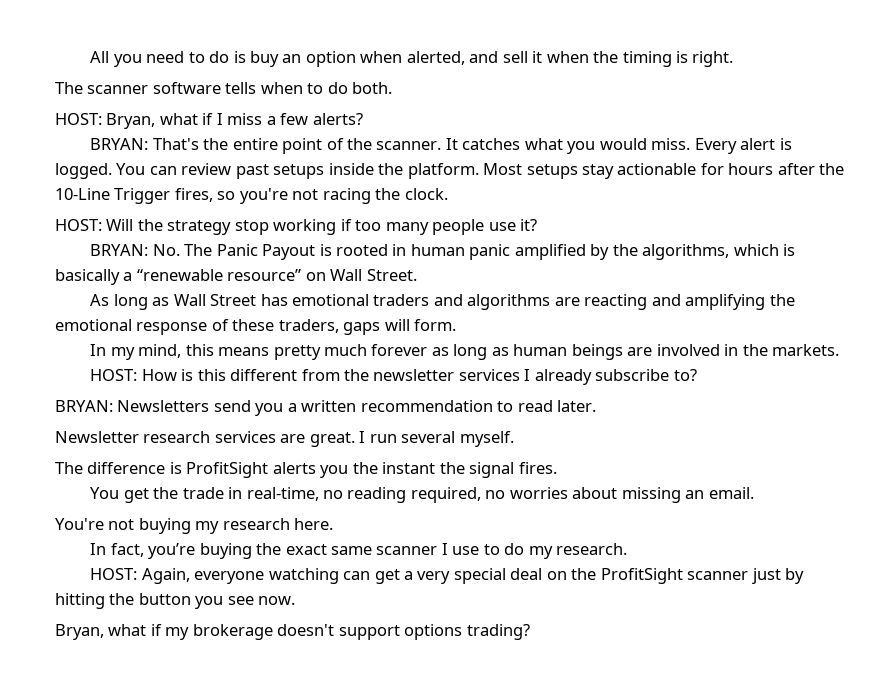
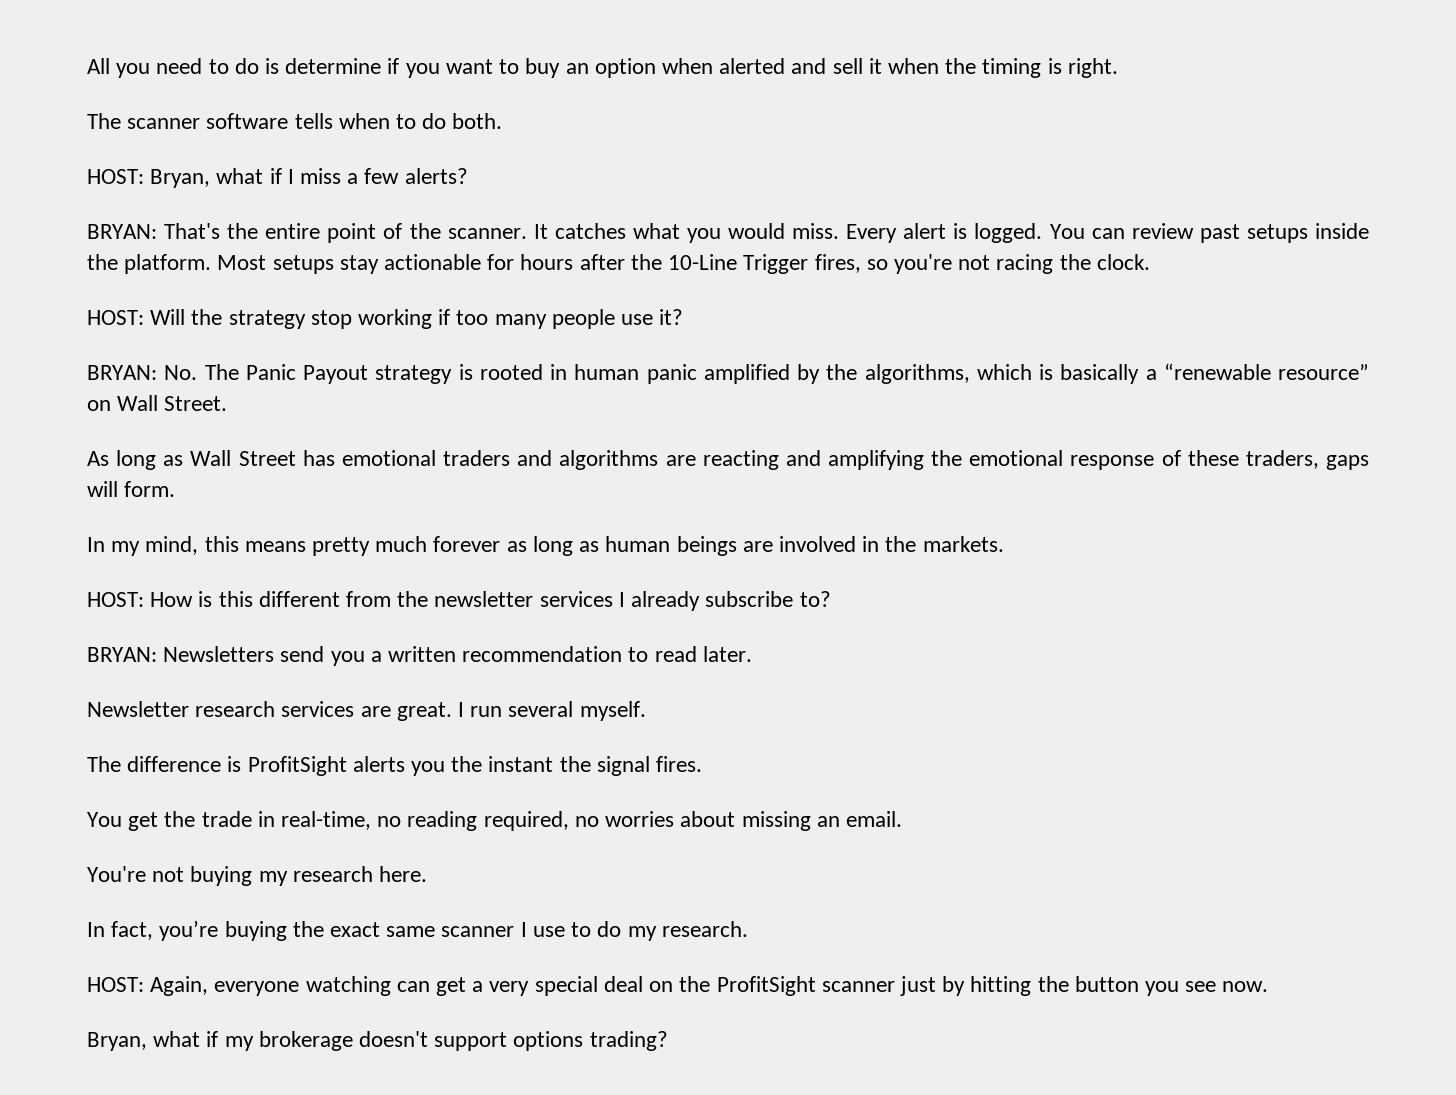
- All you need to do is buy an option when alerted, and sell it when the timing is right.
+ All you need to do is determine if you want to buy an option when alerted and sell it when the timing is right.
- BRYAN: No. The Panic Payout is rooted in human panic amplified by the algorithms, which is basically a “renewable resource” on Wall Street.
+ BRYAN: No. The Panic Payout strategy is rooted in human panic amplified by the algorithms, which is basically a “renewable resource” on Wall Street.

